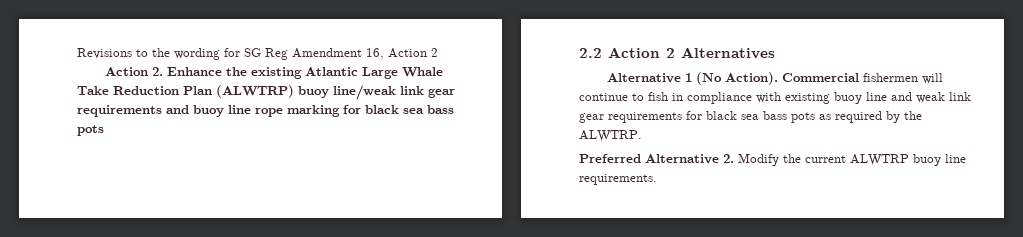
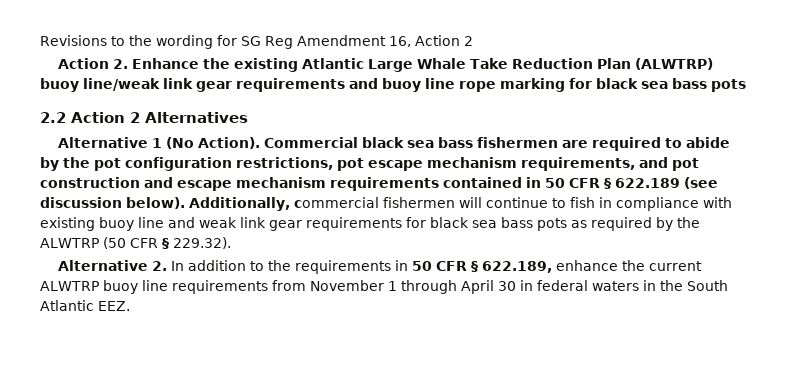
- Commercial fishermen will continue to fish in compliance with existing buoy line and weak link gear requirements for black sea bass pots as required by the ALWTRP.
- Preferred Alternative 2. Modify the current ALWTRP buoy line requirements.
+ Commercial black sea bass fishermen are required to abide by the pot configuration restrictions, pot escape mechanism requirements, and pot construction and escape mechanism requirements contained in 50 CFR § 622.189 (see discussion below). Additionally, commercial fishermen will continue to fish in compliance with existing buoy line and weak link gear requirements for black sea bass pots as required by the ALWTRP (50 CFR § 229.32).
+ Alternative 2. In addition to the requirements in 50 CFR § 622.189, enhance the current ALWTRP buoy line requirements from November 1 through April 30 in federal waters in the South Atlantic EEZ.

